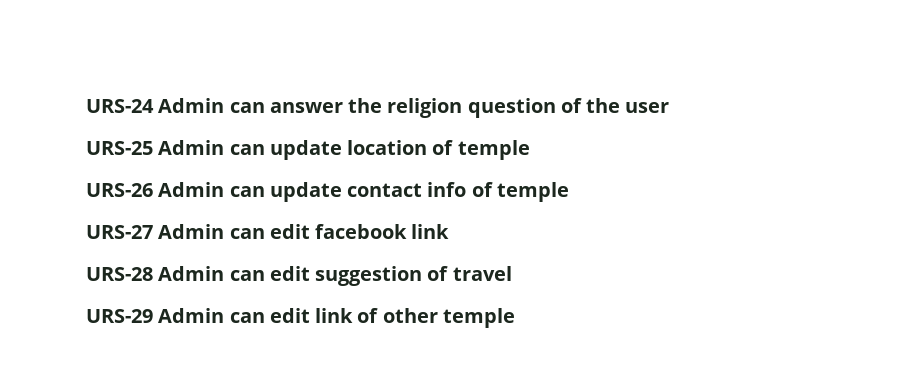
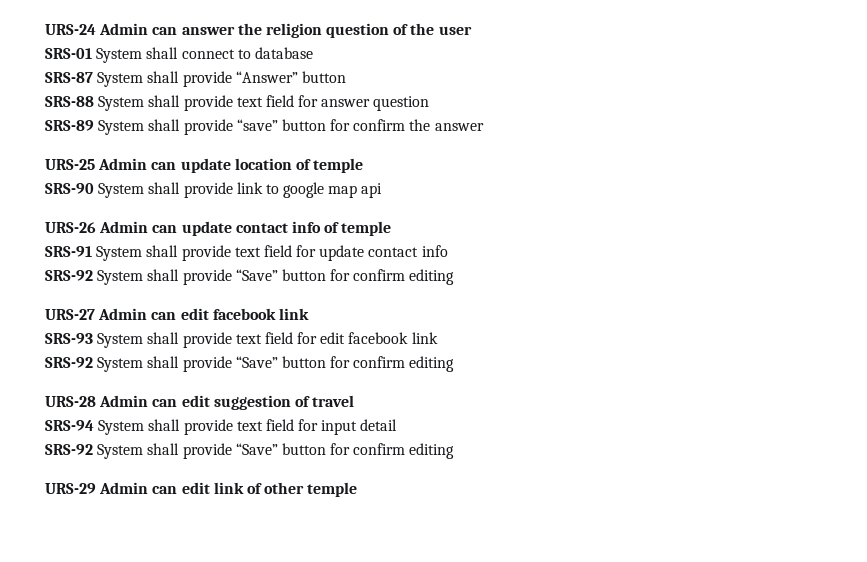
+ SRS-01 System shall connect to database
+ SRS-87 System shall provide “Answer” button
+ SRS-88 System shall provide text field for answer question
+ SRS-89 System shall provide “save” button for confirm the answer
+ SRS-90 System shall provide link to google map api
+ SRS-91 System shall provide text field for update contact info
+ SRS-92 System shall provide “Save” button for confirm editing
+ SRS-93 System shall provide text field for edit facebook link
+ SRS-92 System shall provide “Save” button for confirm editing
+ SRS-94 System shall provide text field for input detail
+ SRS-92 System shall provide “Save” button for confirm editing

